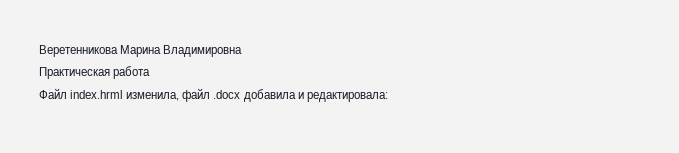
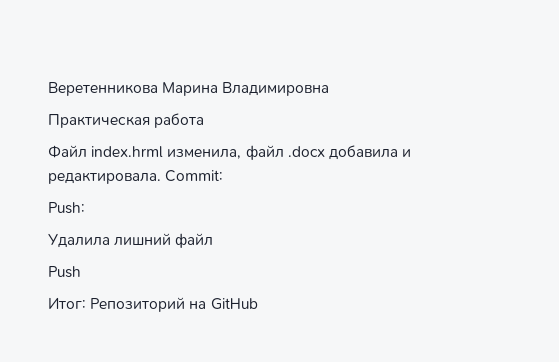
- Файл index.hrml изменила, файл .docx добавила и редактировала:
+ Файл index.hrml изменила, файл .docx добавила и редактировала. Commit:
+ Push:
+ Удалила лишний файл
+ Push
+ Итог: Репозиторий на GitHub

